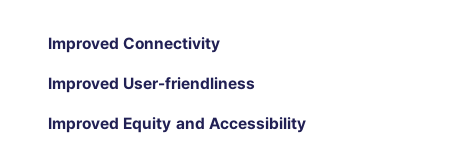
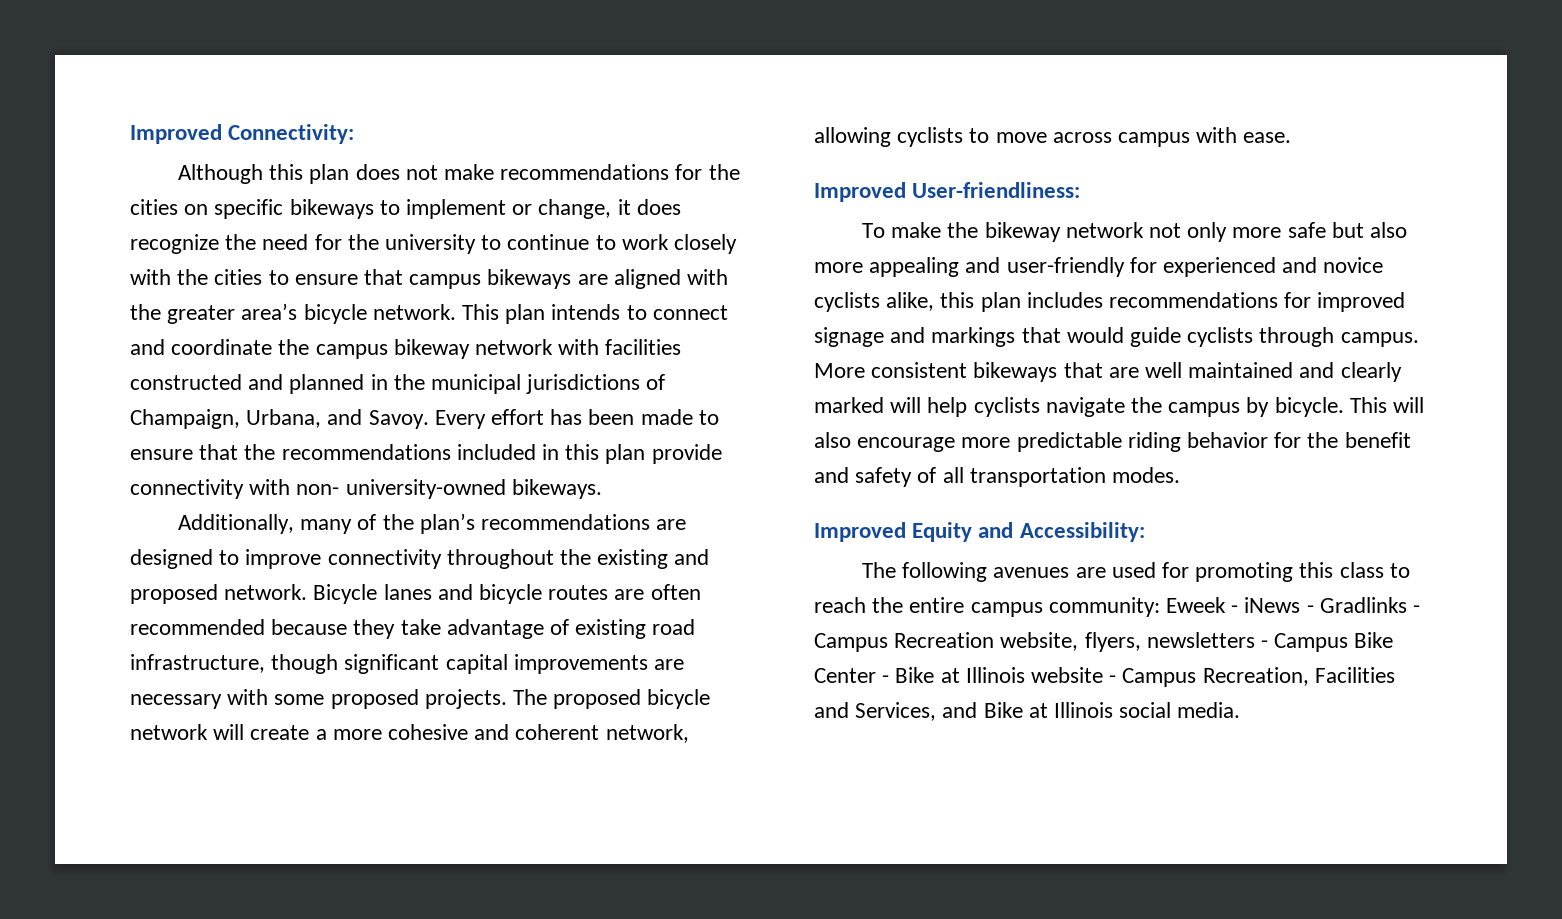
- Improved Connectivity
- Improved User-friendliness
- Improved Equity and Accessibility
+ Improved Connectivity:
+ Although this plan does not make recommendations for the cities on specific bikeways to implement or change, it does recognize the need for the university to continue to work closely with the cities to ensure that campus bikeways are aligned with the greater area’s bicycle network. This plan intends to connect and coordinate the campus bikeway network with facilities constructed and planned in the municipal jurisdictions of Champaign, Urbana, and Savoy. Every effort has been made to ensure that the recommendations included in this plan provide connectivity with non- university-owned bikeways.
+ Additionally, many of the plan’s recommendations are designed to improve connectivity throughout the existing and proposed network. Bicycle lanes and bicycle routes are often recommended because they take advantage of existing road infrastructure, though significant capital improvements are necessary with some proposed projects. The proposed bicycle network will create a more cohesive and coherent network, allowing cyclists to move across campus with ease.
+ Improved User-friendliness:
+ To make the bikeway network not only more safe but also more appealing and user-friendly for experienced and novice cyclists alike, this plan includes recommendations for improved signage and markings that would guide cyclists through campus. More consistent bikeways that are well maintained and clearly marked will help cyclists navigate the campus by bicycle. This will also encourage more predictable riding behavior for the benefit and safety of all transportation modes.
+ Improved Equity and Accessibility:
+ The following avenues are used for promoting this class to reach the entire campus community: Eweek - iNews - Gradlinks - Campus Recreation website, flyers, newsletters - Campus Bike Center - Bike at Illinois website - Campus Recreation, Facilities and Services, and Bike at Illinois social media.

